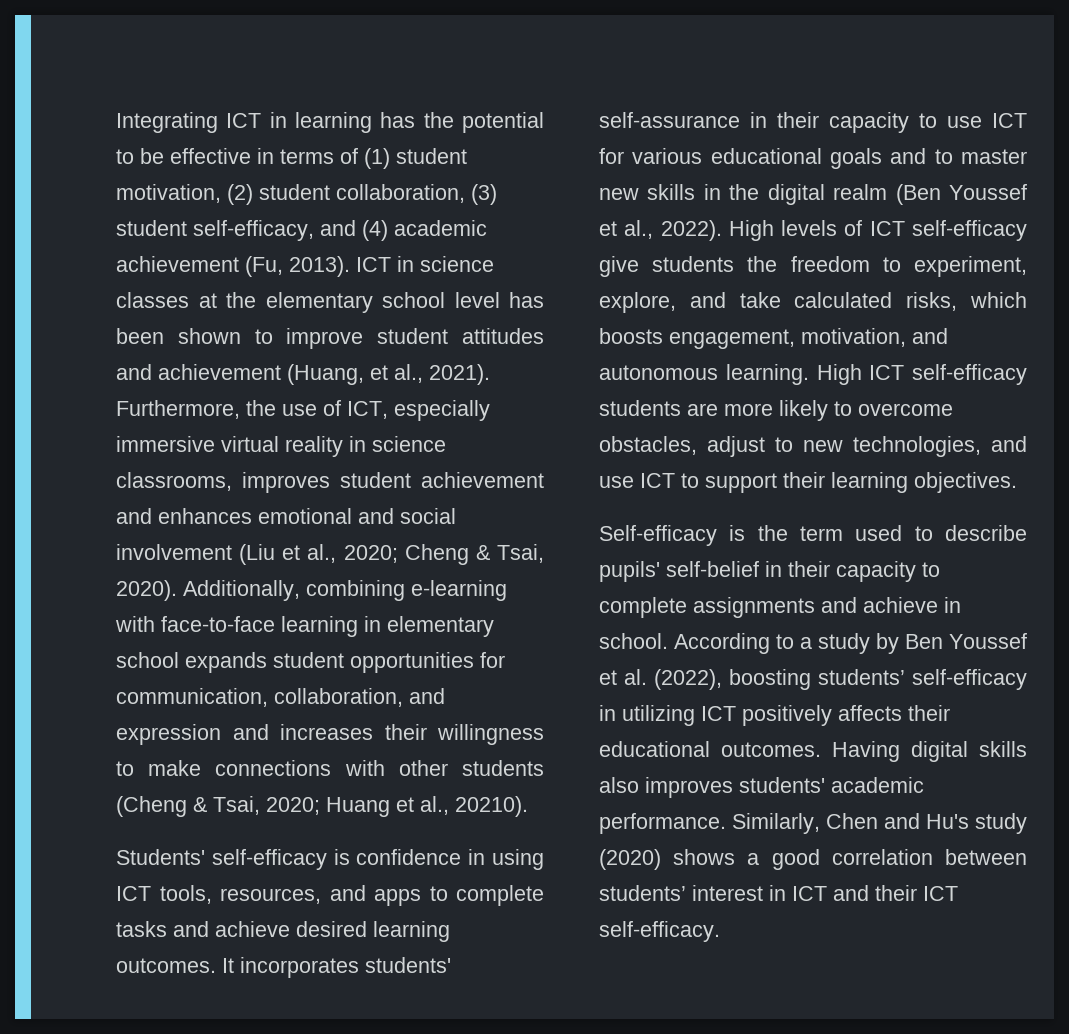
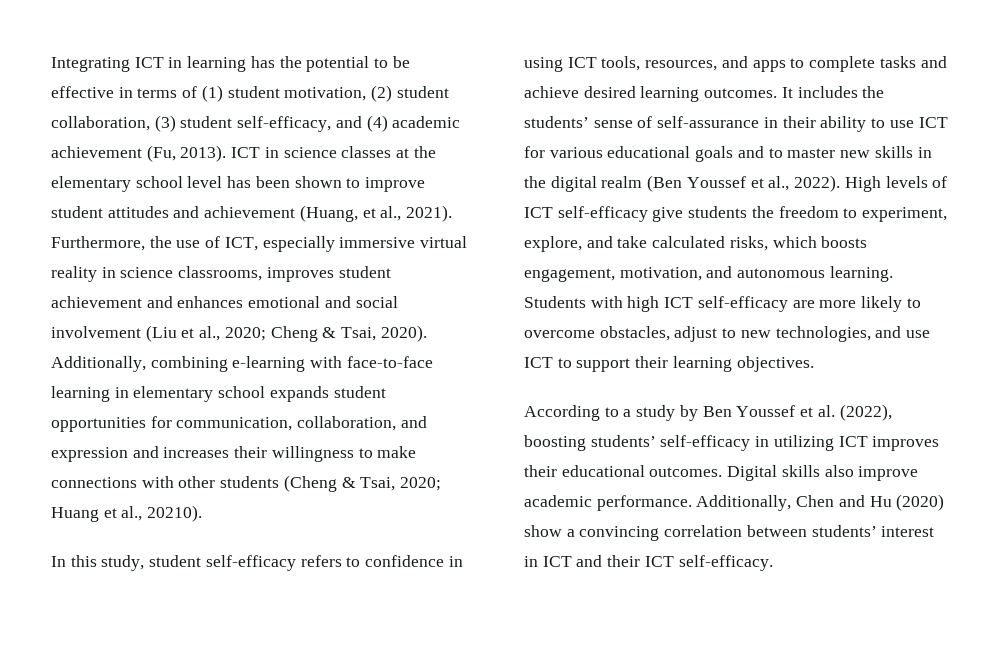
- Students' self-efficacy is confidence in using ICT tools, resources, and apps to complete tasks and achieve desired learning outcomes.
+ In this study, student self-efficacy refers to confidence in using ICT tools, resources, and apps to complete tasks and achieve desired learning outcomes.
- It incorporates students' self-assurance in their capacity to use ICT for various educational goals and to master new skills in the digital realm (Ben Youssef et al., 2022).
+ It includes the students’ sense of self-assurance in their ability to use ICT for various educational goals and to master new skills in the digital realm (Ben Youssef et al., 2022).
- High ICT self-efficacy students are more likely to overcome obstacles, adjust to new technologies, and use ICT to support their learning objectives.
+ Students with high ICT self-efficacy are more likely to overcome obstacles, adjust to new technologies, and use ICT to support their learning objectives.
- Self-efficacy is the term used to describe pupils' self-belief in their capacity to complete assignments and achieve in school. According to a study by Ben Youssef et al. (2022), boosting students’ self-efficacy in utilizing ICT positively affects their educational outcomes.
+ According to a study by Ben Youssef et al. (2022), boosting students’ self-efficacy in utilizing ICT improves their educational outcomes.
- Having digital skills also improves students' academic performance.
+ Digital skills also improve academic performance.
- Similarly, Chen and Hu's study (2020) shows a good correlation between students’ interest in ICT and their ICT self-efficacy.
+ Additionally, Chen and Hu (2020) show a convincing correlation between students’ interest in ICT and their ICT self-efficacy.

